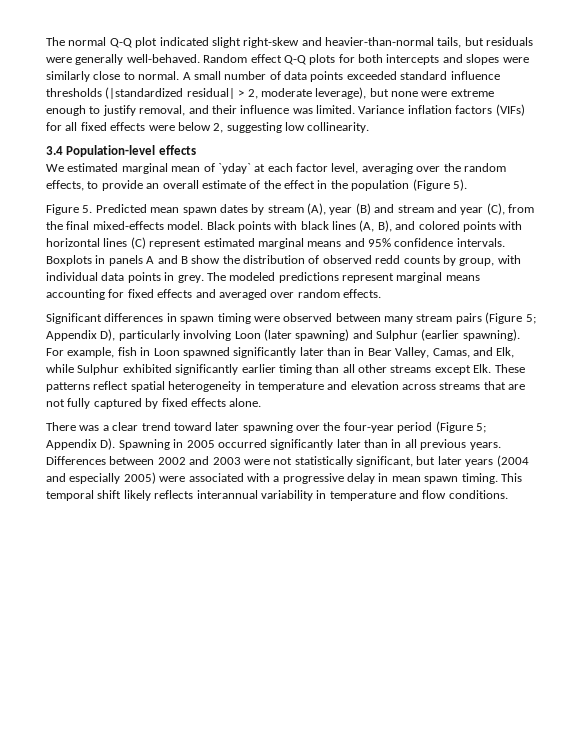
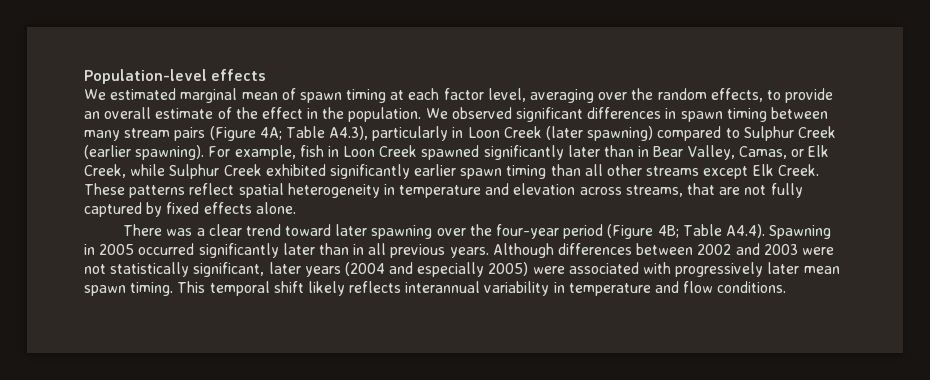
- The normal Q-Q plot indicated slight right-skew and heavier-than-normal tails, but residuals were generally well-behaved. Random effect Q-Q plots for both intercepts and slopes were similarly close to normal. A small number of data points exceeded standard influence thresholds (|standardized residual| > 2, moderate leverage), but none were extreme enough to justify removal, and their influence was limited. Variance inflation factors (VIFs) for all fixed effects were below 2, suggesting low collinearity.
- 3.4 Population-level effects
+ Population-level effects
- We estimated marginal mean of `yday` at each factor level, averaging over the random effects, to provide an overall estimate of the effect in the population (Figure 5).
- Figure 5. Predicted mean spawn dates by stream (A), year (B) and stream and year (C), from the final mixed-effects model. Black points with black lines (A, B), and colored points with horizontal lines (C) represent estimated marginal means and 95% confidence intervals. Boxplots in panels A and B show the distribution of observed redd counts by group, with individual data points in grey. The modeled predictions represent marginal means accounting for fixed effects and averaged over random effects.
- Significant differences in spawn timing were observed between many stream pairs (Figure 5; Appendix D), particularly involving Loon (later spawning) and Sulphur (earlier spawning).
+ We estimated marginal mean of spawn timing at each factor level, averaging over the random effects, to provide an overall estimate of the effect in the population. We observed significant differences in spawn timing between many stream pairs (Figure 4A; Table A4.3), particularly in Loon Creek (later spawning) compared to Sulphur Creek (earlier spawning).
- For example, fish in Loon spawned significantly later than in Bear Valley, Camas, and Elk, while Sulphur exhibited significantly earlier timing than all other streams except Elk. These patterns reflect spatial heterogeneity in temperature and elevation across streams that are not fully captured by fixed effects alone.
+ For example, fish in Loon Creek spawned significantly later than in Bear Valley, Camas, or Elk Creek, while Sulphur Creek exhibited significantly earlier spawn timing than all other streams except Elk Creek. These patterns reflect spatial heterogeneity in temperature and elevation across streams, that are not fully captured by fixed effects alone.
- There was a clear trend toward later spawning over the four-year period (Figure 5; Appendix D). Spawning in 2005 occurred significantly later than in all previous years.
+ There was a clear trend toward later spawning over the four-year period (Figure 4B; Table A4.4). Spawning in 2005 occurred significantly later than in all previous years.
- Differences between 2002 and 2003 were not statistically significant, but later years (2004 and especially 2005) were associated with a progressive delay in mean spawn timing.
+ Although differences between 2002 and 2003 were not statistically significant, later years (2004 and especially 2005) were associated with progressively later mean spawn timing.

